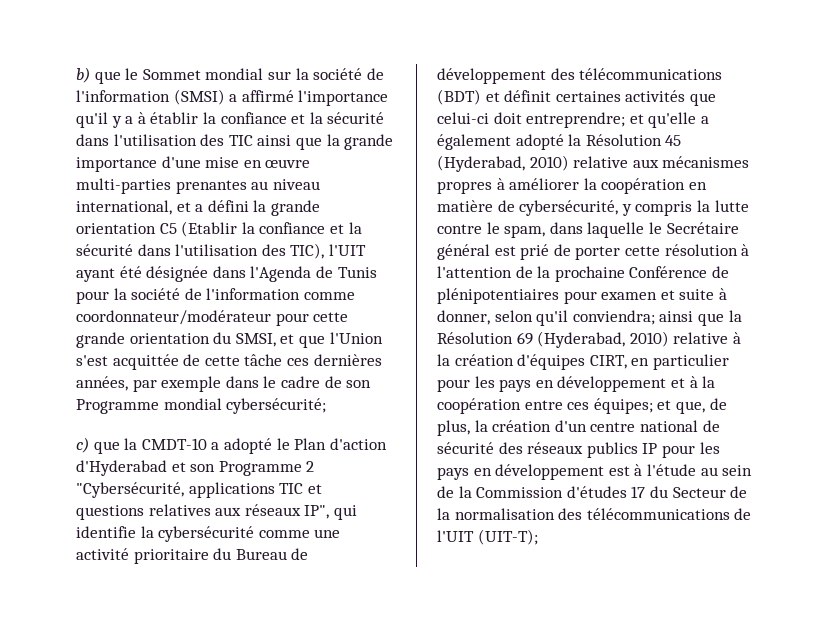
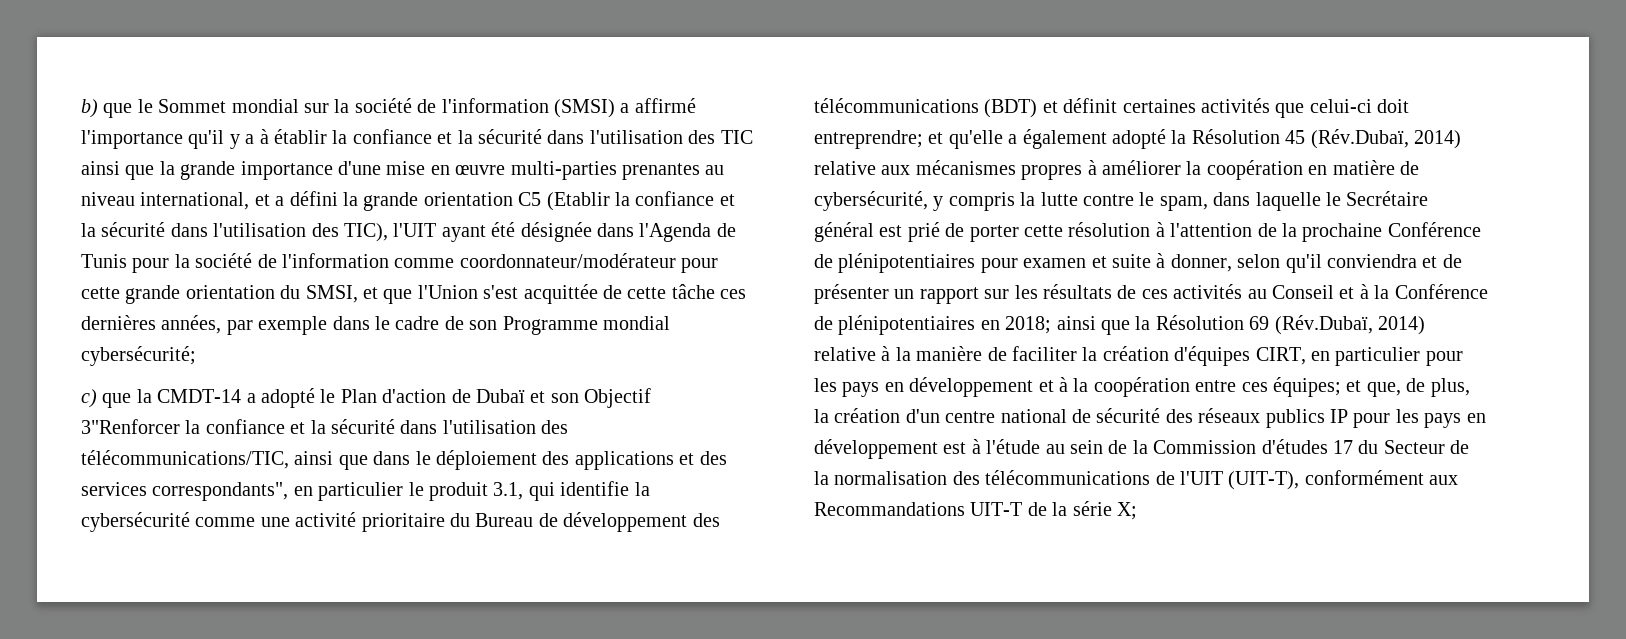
- c) que la CMDT-10 a adopté le Plan d'action d'Hyderabad et son Programme 2 "Cybersécurité, applications TIC et questions relatives aux réseaux IP", qui identifie la cybersécurité comme une activité prioritaire du Bureau de développement des télécommunications (BDT) et définit certaines activités que celui-ci doit entreprendre;
+ c) que la CMDT-14 a adopté le Plan d'action de Dubaï et son Objectif 3"Renforcer la confiance et la sécurité dans l'utilisation des télécommunications/TIC, ainsi que dans le déploiement des applications et des services correspondants", en particulier le produit 3.1, qui identifie la cybersécurité comme une activité prioritaire du Bureau de développement des télécommunications (BDT) et définit certaines activités que celui-ci doit entreprendre;
- et qu'elle a également adopté la Résolution 45 (Hyderabad, 2010) relative aux mécanismes propres à améliorer la coopération en matière de cybersécurité, y compris la lutte contre le spam, dans laquelle le Secrétaire général est prié de porter cette résolution à l'attention de la prochaine Conférence de plénipotentiaires pour examen et suite à donner, selon qu'il conviendra;
+ et qu'elle a également adopté la Résolution 45 (Rév.Dubaï, 2014) relative aux mécanismes propres à améliorer la coopération en matière de cybersécurité, y compris la lutte contre le spam, dans laquelle le Secrétaire général est prié de porter cette résolution à l'attention de la prochaine Conférence de plénipotentiaires pour examen et suite à donner, selon qu'il conviendra et de présenter un rapport sur les résultats de ces activités au Conseil et à la Conférence de plénipotentiaires en 2018;
- ainsi que la Résolution 69 (Hyderabad, 2010) relative à la création d'équipes CIRT, en particulier pour les pays en développement et à la coopération entre ces équipes;
+ ainsi que la Résolution 69 (Rév.Dubaï, 2014) relative à la manière de faciliter la création d'équipes CIRT, en particulier pour les pays en développement et à la coopération entre ces équipes;
- et que, de plus, la création d'un centre national de sécurité des réseaux publics IP pour les pays en développement est à l'étude au sein de la Commission d'études 17 du Secteur de la normalisation des télécommunications de l'UIT (UIT-T);
+ et que, de plus, la création d'un centre national de sécurité des réseaux publics IP pour les pays en développement est à l'étude au sein de la Commission d'études 17 du Secteur de la normalisation des télécommunications de l'UIT (UIT-T), conformément aux Recommandations UIT-T de la série X;

